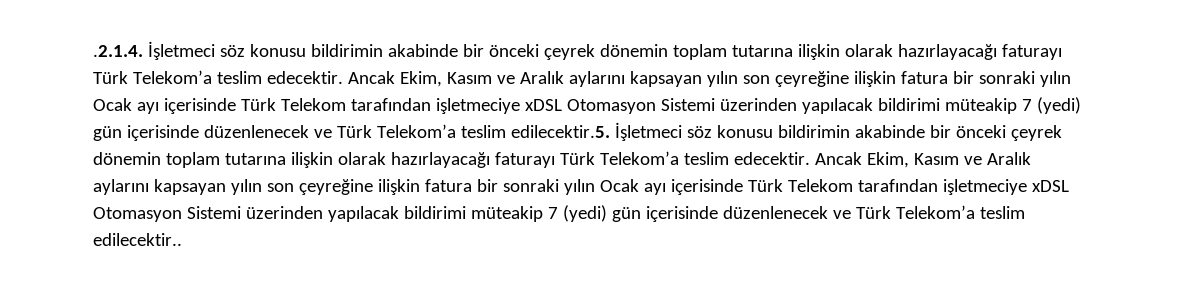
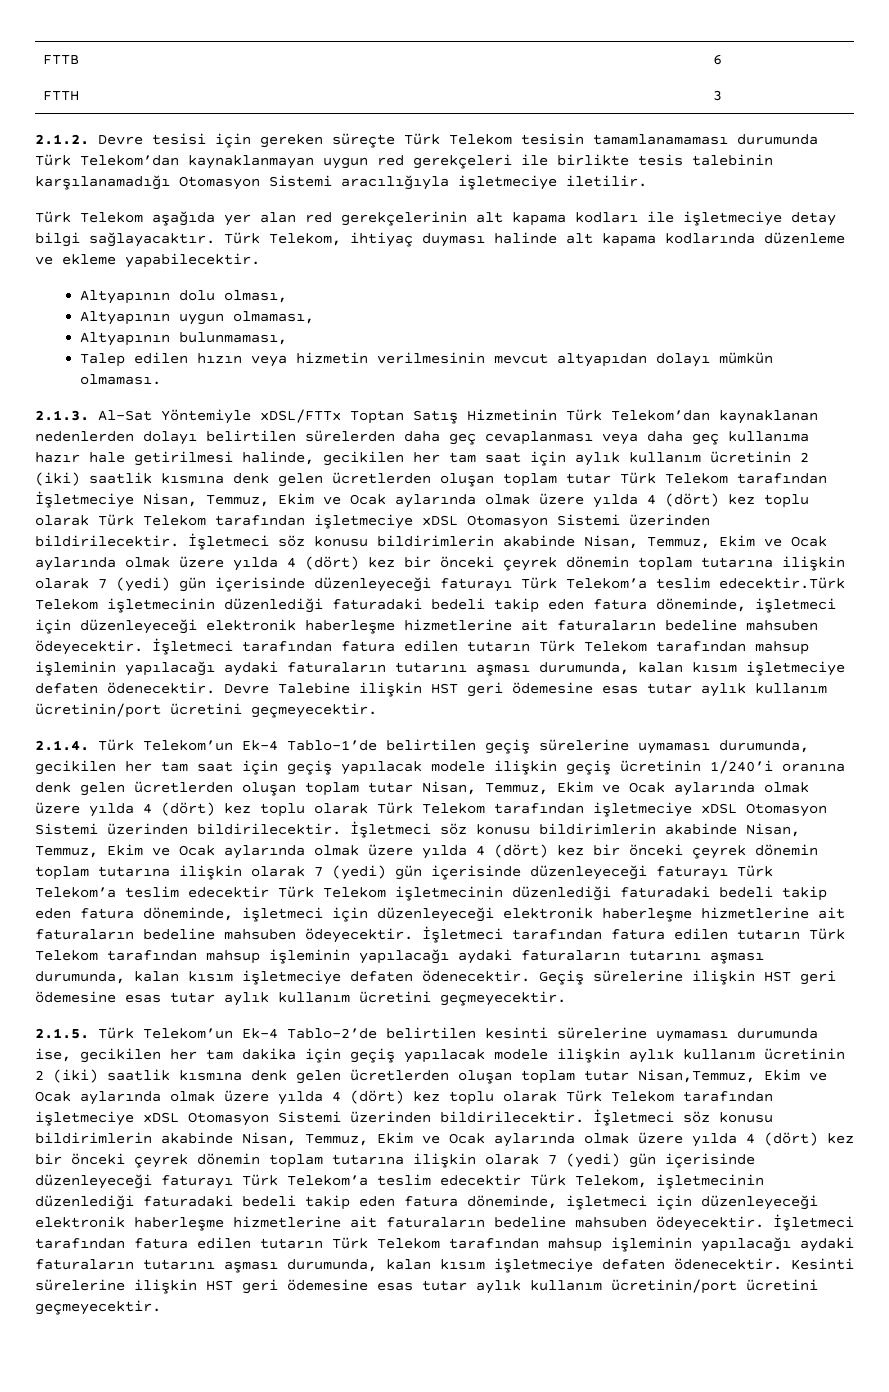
- .2.1.4. İşletmeci söz konusu bildirimin akabinde bir önceki çeyrek dönemin toplam tutarına ilişkin olarak hazırlayacağı faturayı Türk Telekom’a teslim edecektir. Ancak Ekim, Kasım ve Aralık aylarını kapsayan yılın son çeyreğine ilişkin fatura bir sonraki yılın Ocak ayı içerisinde Türk Telekom tarafından işletmeciye xDSL Otomasyon Sistemi üzerinden yapılacak bildirimi müteakip 7 (yedi) gün içerisinde düzenlenecek ve Türk Telekom’a teslim edilecektir.5. İşletmeci söz konusu bildirimin akabinde bir önceki çeyrek dönemin toplam tutarına ilişkin olarak hazırlayacağı faturayı Türk Telekom’a teslim edecektir. Ancak Ekim, Kasım ve Aralık aylarını kapsayan yılın son çeyreğine ilişkin fatura bir sonraki yılın Ocak ayı içerisinde Türk Telekom tarafından işletmeciye xDSL Otomasyon Sistemi üzerinden yapılacak bildirimi müteakip 7 (yedi) gün içerisinde düzenlenecek ve Türk Telekom’a teslim edilecektir..
+ FTTB | 6
+ FTTH | 3
+ 2.1.2. Devre tesisi için gereken süreçte Türk Telekom tesisin tamamlanamaması durumunda Türk Telekom’dan kaynaklanmayan uygun red gerekçeleri ile birlikte tesis talebinin karşılanamadığı Otomasyon Sistemi aracılığıyla işletmeciye iletilir.
+ Türk Telekom aşağıda yer alan red gerekçelerinin alt kapama kodları ile işletmeciye detay bilgi sağlayacaktır. Türk Telekom, ihtiyaç duyması halinde alt kapama kodlarında düzenleme ve ekleme yapabilecektir.
+ Altyapının dolu olması,
+ Altyapının uygun olmaması,
+ Altyapının bulunmaması,
+ Talep edilen hızın veya hizmetin verilmesinin mevcut altyapıdan dolayı mümkün olmaması.
+ 2.1.3. Al-Sat Yöntemiyle xDSL/FTTx Toptan Satış Hizmetinin Türk Telekom’dan kaynaklanan nedenlerden dolayı belirtilen sürelerden daha geç cevaplanması veya daha geç kullanıma hazır hale getirilmesi halinde, gecikilen her tam saat için aylık kullanım ücretinin 2 (iki) saatlik kısmına denk gelen ücretlerden oluşan toplam tutar Türk Telekom tarafından İşletmeciye Nisan, Temmuz, Ekim ve Ocak aylarında olmak üzere yılda 4 (dört) kez toplu olarak Türk Telekom tarafından işletmeciye xDSL Otomasyon Sistemi üzerinden bildirilecektir. İşletmeci söz konusu bildirimlerin akabinde Nisan, Temmuz, Ekim ve Ocak aylarında olmak üzere yılda 4 (dört) kez bir önceki çeyrek dönemin toplam tutarına ilişkin olarak 7 (yedi) gün içerisinde düzenleyeceği faturayı Türk Telekom’a teslim edecektir.Türk Telekom işletmecinin düzenlediği faturadaki bedeli takip eden fatura döneminde, işletmeci için düzenleyeceği elektronik haberleşme hizmetlerine ait faturaların bedeline mahsuben ödeyecektir. İşletmeci tarafından fatura edilen tutarın Türk Telekom tarafından mahsup işleminin yapılacağı aydaki faturaların tutarını aşması durumunda, kalan kısım işletmeciye defaten ödenecektir. Devre Talebine ilişkin HST geri ödemesine esas tutar aylık kullanım ücretinin/port ücretini geçmeyecektir.
+ 2.1.4. Türk Telekom’un Ek-4 Tablo-1’de belirtilen geçiş sürelerine uymaması durumunda, gecikilen her tam saat için geçiş yapılacak modele ilişkin geçiş ücretinin 1/240’i oranına denk gelen ücretlerden oluşan toplam tutar Nisan, Temmuz, Ekim ve Ocak aylarında olmak üzere yılda 4 (dört) kez toplu olarak Türk Telekom tarafından işletmeciye xDSL Otomasyon Sistemi üzerinden bildirilecektir. İşletmeci söz konusu bildirimlerin akabinde Nisan, Temmuz, Ekim ve Ocak aylarında olmak üzere yılda 4 (dört) kez bir önceki çeyrek dönemin toplam tutarına ilişkin olarak 7 (yedi) gün içerisinde düzenleyeceği faturayı Türk Telekom’a teslim edecektir Türk Telekom işletmecinin düzenlediği faturadaki bedeli takip eden fatura döneminde, işletmeci için düzenleyeceği elektronik haberleşme hizmetlerine ait faturaların bedeline mahsuben ödeyecektir. İşletmeci tarafından fatura edilen tutarın Türk Telekom tarafından mahsup işleminin yapılacağı aydaki faturaların tutarını aşması durumunda, kalan kısım işletmeciye defaten ödenecektir. Geçiş sürelerine ilişkin HST geri ödemesine esas tutar aylık kullanım ücretini geçmeyecektir.
+ 2.1.5. Türk Telekom’un Ek-4 Tablo-2’de belirtilen kesinti sürelerine uymaması durumunda ise, gecikilen her tam dakika için geçiş yapılacak modele ilişkin aylık kullanım ücretinin 2 (iki) saatlik kısmına denk gelen ücretlerden oluşan toplam tutar Nisan,Temmuz, Ekim ve Ocak aylarında olmak üzere yılda 4 (dört) kez toplu olarak Türk Telekom tarafından işletmeciye xDSL Otomasyon Sistemi üzerinden bildirilecektir. İşletmeci söz konusu bildirimlerin akabinde Nisan, Temmuz, Ekim ve Ocak aylarında olmak üzere yılda 4 (dört) kez bir önceki çeyrek dönemin toplam tutarına ilişkin olarak 7 (yedi) gün içerisinde düzenleyeceği faturayı Türk Telekom’a teslim edecektir Türk Telekom, işletmecinin düzenlediği faturadaki bedeli takip eden fatura döneminde, işletmeci için düzenleyeceği elektronik haberleşme hizmetlerine ait faturaların bedeline mahsuben ödeyecektir. İşletmeci tarafından fatura edilen tutarın Türk Telekom tarafından mahsup işleminin yapılacağı aydaki faturaların tutarını aşması durumunda, kalan kısım işletmeciye defaten ödenecektir. Kesinti sürelerine ilişkin HST geri ödemesine esas tutar aylık kullanım ücretinin/port ücretini geçmeyecektir.

